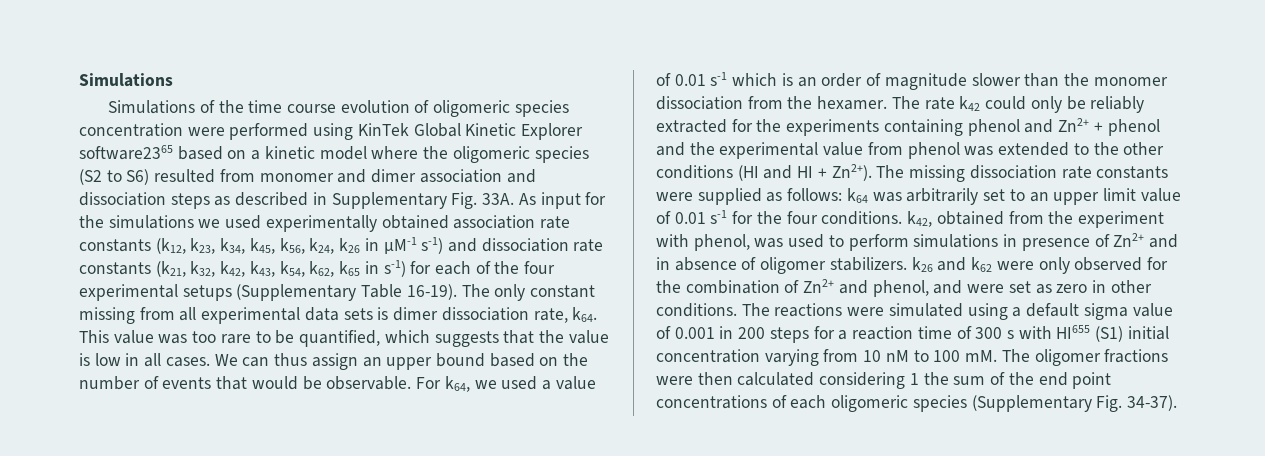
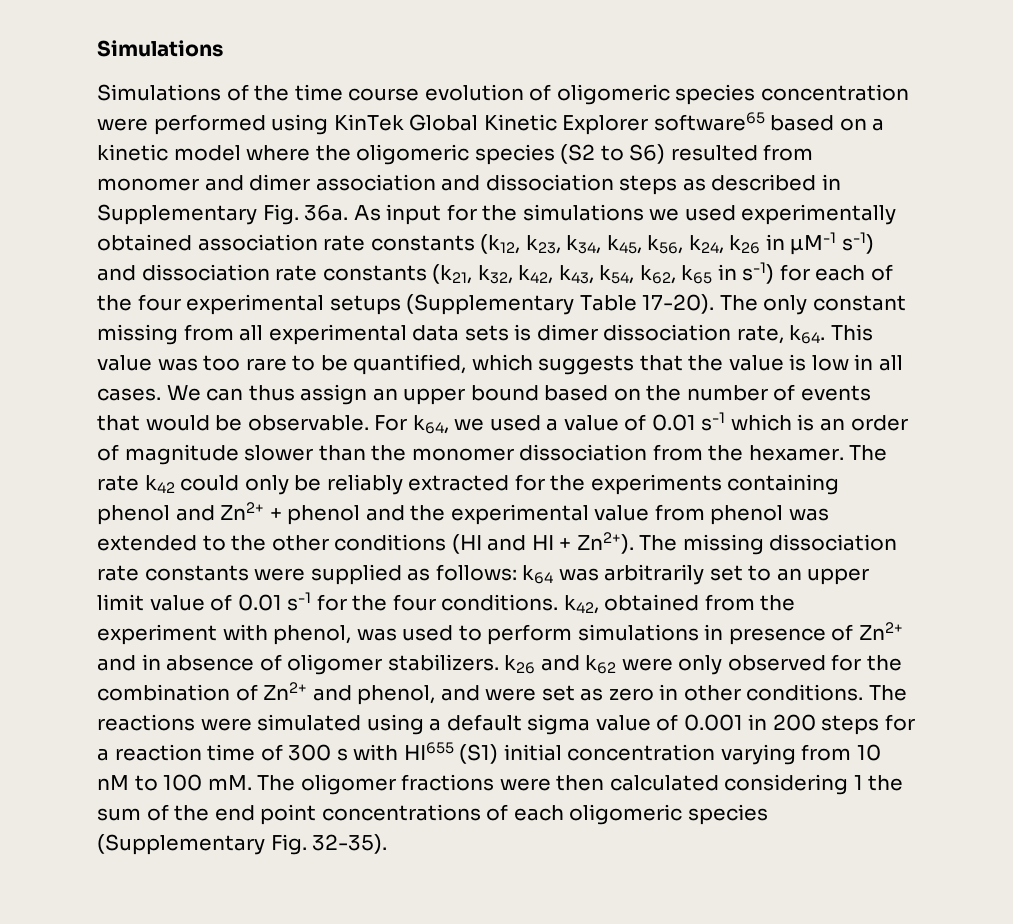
- Simulations of the time course evolution of oligomeric species concentration were performed using KinTek Global Kinetic Explorer software2365 based on a kinetic model where the oligomeric species (S2 to S6) resulted from monomer and dimer association and dissociation steps as described in Supplementary Fig. 33A.
+ Simulations of the time course evolution of oligomeric species concentration were performed using KinTek Global Kinetic Explorer software65 based on a kinetic model where the oligomeric species (S2 to S6) resulted from monomer and dimer association and dissociation steps as described in Supplementary Fig. 36a.
- As input for the simulations we used experimentally obtained association rate constants (k12, k23, k34, k45, k56, k24, k26 in µM-1 s-1) and dissociation rate constants (k21, k32, k42, k43, k54, k62, k65 in s-1) for each of the four experimental setups (Supplementary Table 16-19).
+ As input for the simulations we used experimentally obtained association rate constants (k12, k23, k34, k45, k56, k24, k26 in µM-1 s-1) and dissociation rate constants (k21, k32, k42, k43, k54, k62, k65 in s-1) for each of the four experimental setups (Supplementary Table 17-20).
- The oligomer fractions were then calculated considering 1 the sum of the end point concentrations of each oligomeric species (Supplementary Fig. 34-37).
+ The oligomer fractions were then calculated considering 1 the sum of the end point concentrations of each oligomeric species (Supplementary Fig. 32-35).

